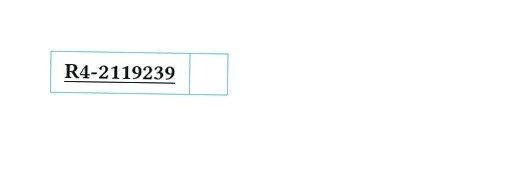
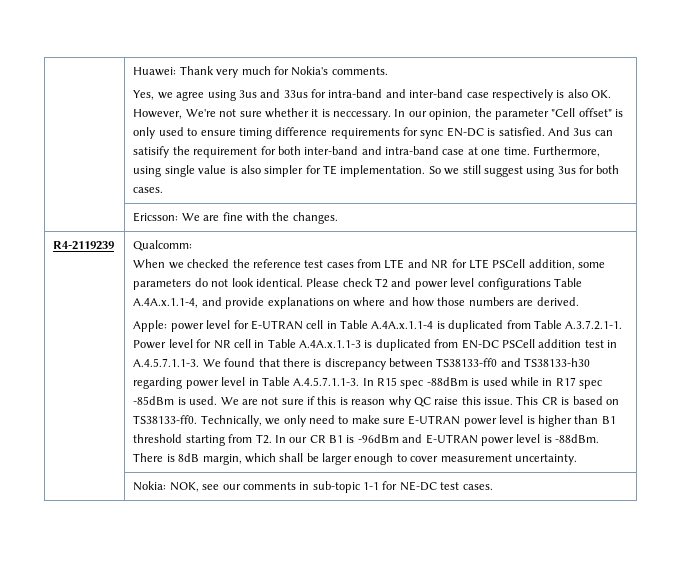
- R4-2119239
+ Huawei: Thank very much for Nokia's comments.
+ Yes, we agree using 3us and 33us for intra-band and inter-band case respectively is also OK. However, We're not sure whether it is neccessary. In our opinion, the parameter "Cell offset" is only used to ensure timing difference requirements for sync EN-DC is satisfied. And 3us can satisify the requirement for both inter-band and intra-band case at one time. Furthermore, using single value is also simpler for TE implementation. So we still suggest using 3us for both cases.
+ | Ericsson: We are fine with the changes.
+ R4-2119239 | Qualcomm:
+ When we checked the reference test cases from LTE and NR for LTE PSCell addition, some parameters do not look identical. Please check T2 and power level configurations Table A.4A.x.1.1-4, and provide explanations on where and how those numbers are derived.
+ Apple: power level for E-UTRAN cell in Table A.4A.x.1.1-4 is duplicated from Table A.3.7.2.1-1. Power level for NR cell in Table A.4A.x.1.1-3 is duplicated from EN-DC PSCell addition test in A.4.5.7.1.1-3. We found that there is discrepancy between TS38133-ff0 and TS38133-h30 regarding power level in Table A.4.5.7.1.1-3. In R15 spec -88dBm is used while in R17 spec -85dBm is used. We are not sure if this is reason why QC raise this issue. This CR is based on TS38133-ff0. Technically, we only need to make sure E-UTRAN power level is higher than B1 threshold starting from T2. In our CR B1 is -96dBm and E-UTRAN power level is -88dBm. There is 8dB margin, which shall be larger enough to cover measurement uncertainty.
+ | Nokia: NOK, see our comments in sub-topic 1-1 for NE-DC test cases.

